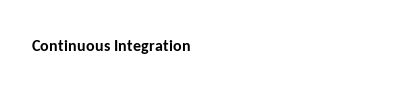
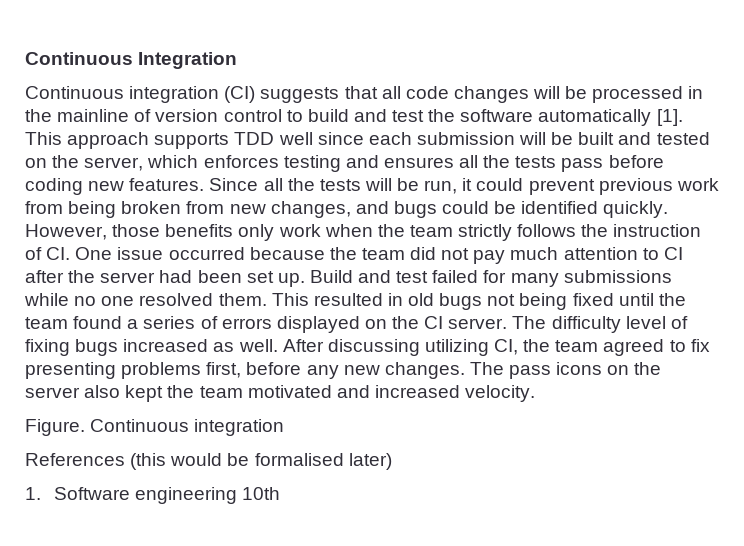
+ Continuous integration (CI) suggests that all code changes will be processed in the mainline of version control to build and test the software automatically [1]. This approach supports TDD well since each submission will be built and tested on the server, which enforces testing and ensures all the tests pass before coding new features. Since all the tests will be run, it could prevent previous work from being broken from new changes, and bugs could be identified quickly. However, those benefits only work when the team strictly follows the instruction of CI. One issue occurred because the team did not pay much attention to CI after the server had been set up. Build and test failed for many submissions while no one resolved them. This resulted in old bugs not being fixed until the team found a series of errors displayed on the CI server. The difficulty level of fixing bugs increased as well. After discussing utilizing CI, the team agreed to fix presenting problems first, before any new changes. The pass icons on the server also kept the team motivated and increased velocity.
+ Figure. Continuous integration
+ References (this would be formalised later)
+ 1. Software engineering 10th

